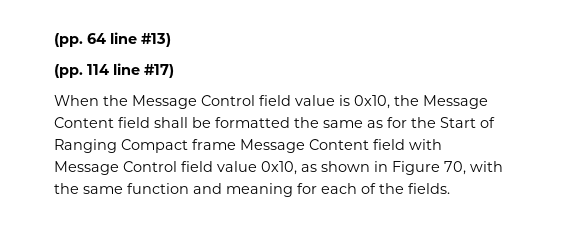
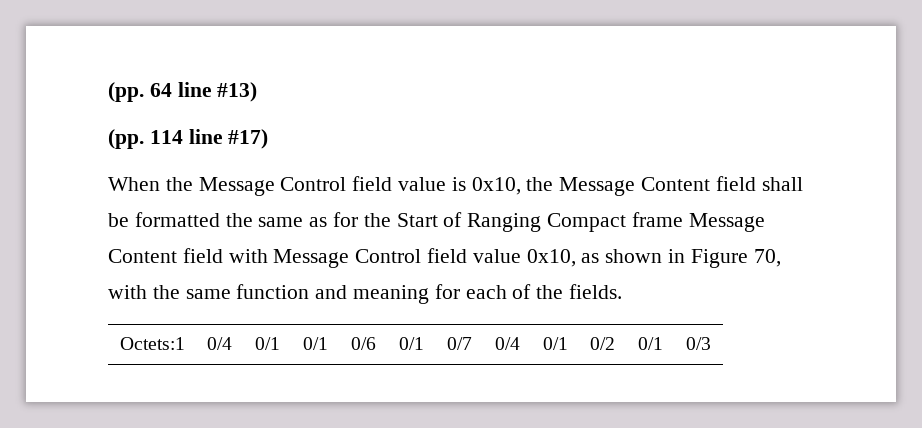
+ Octets:1 | 0/4 | 0/1 | 0/1 | 0/6 | 0/1 | 0/7 | 0/4 | 0/1 | 0/2 | 0/1 | 0/3

